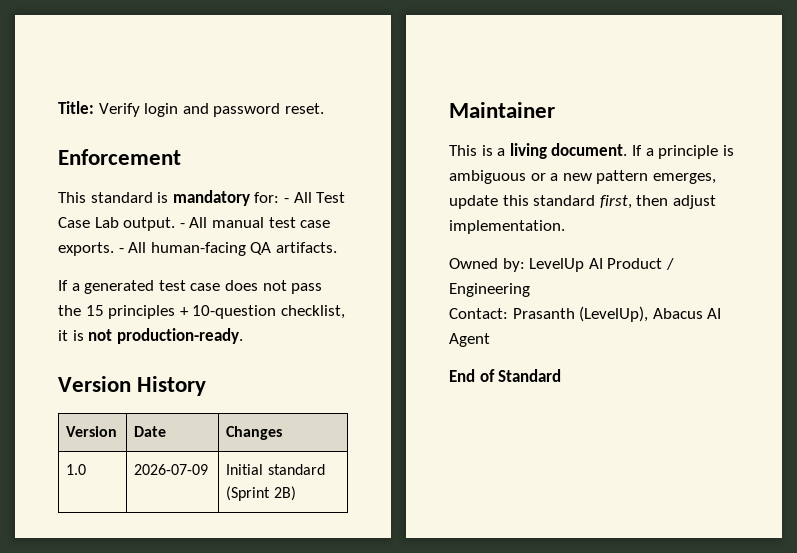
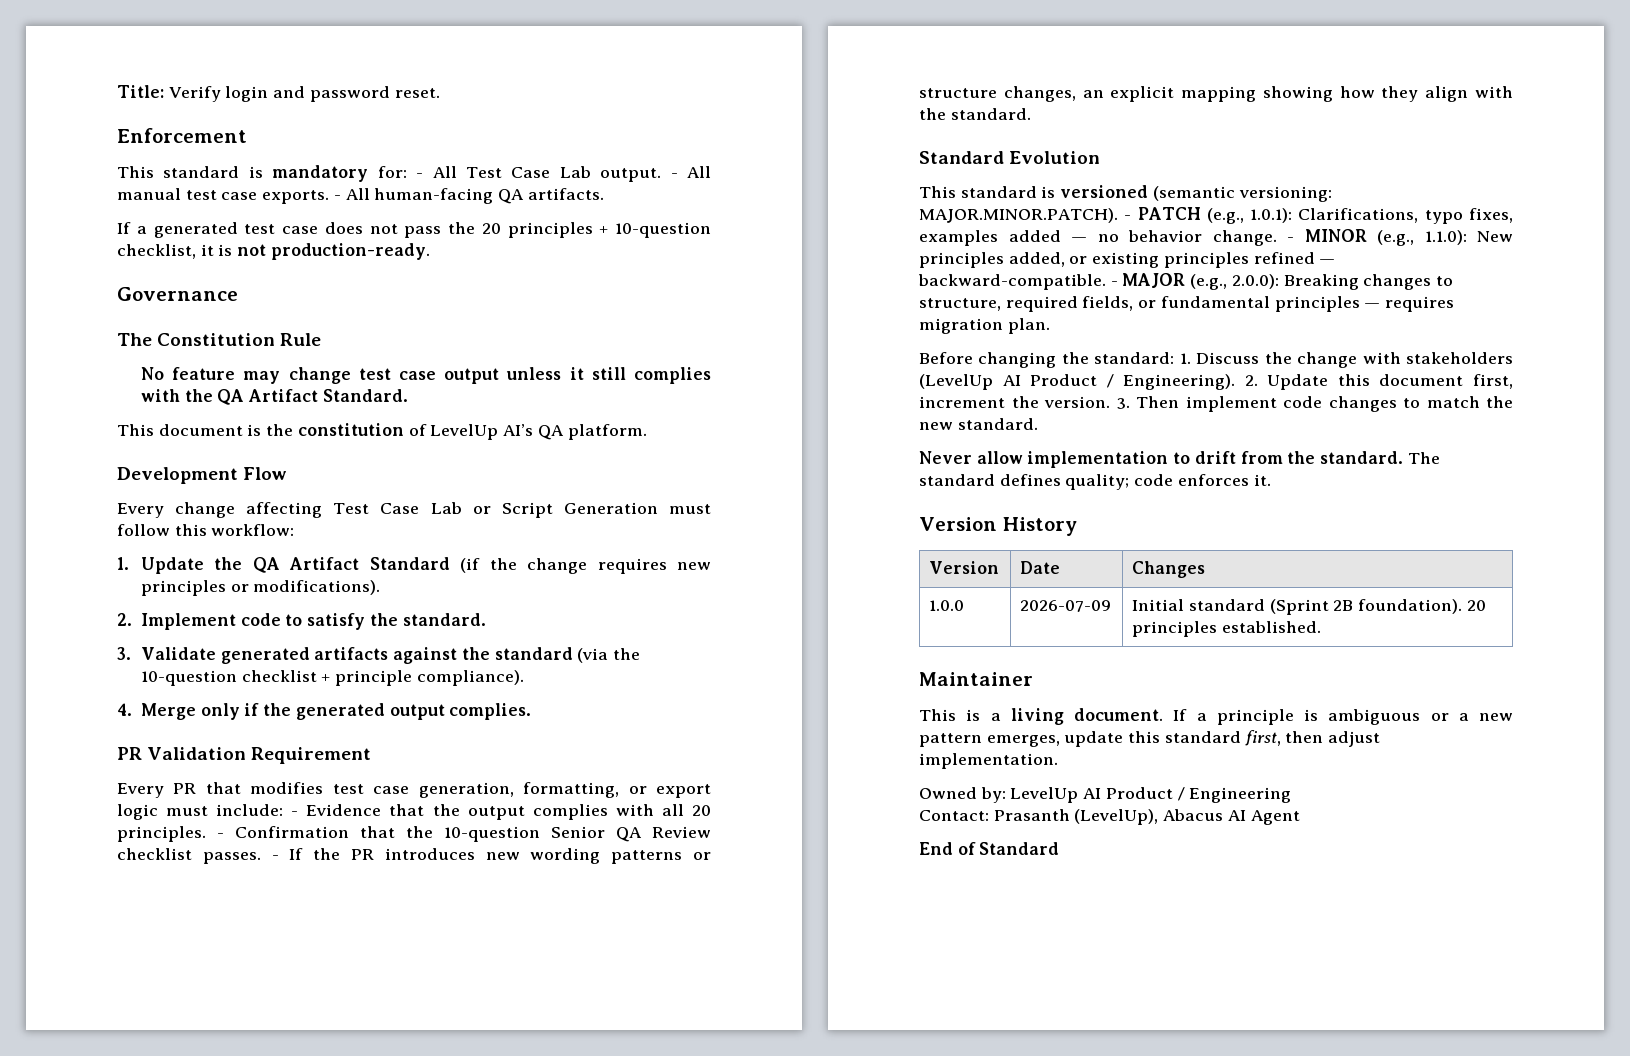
- If a generated test case does not pass the 15 principles + 10-question checklist, it is not production-ready.
+ If a generated test case does not pass the 20 principles + 10-question checklist, it is not production-ready.
+ Governance
+ The Constitution Rule
+ No feature may change test case output unless it still complies with the QA Artifact Standard.
+ This document is the constitution of LevelUp AI’s QA platform.
+ Development Flow
+ Every change affecting Test Case Lab or Script Generation must follow this workflow:
+ 1. Update the QA Artifact Standard (if the change requires new principles or modifications).
+ 2. Implement code to satisfy the standard.
+ 3. Validate generated artifacts against the standard (via the 10-question checklist + principle compliance).
+ 4. Merge only if the generated output complies.
+ PR Validation Requirement
+ Every PR that modifies test case generation, formatting, or export logic must include: - Evidence that the output complies with all 20 principles. - Confirmation that the 10-question Senior QA Review checklist passes. - If the PR introduces new wording patterns or structure changes, an explicit mapping showing how they align with the standard.
+ Standard Evolution
+ This standard is versioned (semantic versioning: MAJOR.MINOR.PATCH). - PATCH (e.g., 1.0.1): Clarifications, typo fixes, examples added — no behavior change. - MINOR (e.g., 1.1.0): New principles added, or existing principles refined — backward-compatible. - MAJOR (e.g., 2.0.0): Breaking changes to structure, required fields, or fundamental principles — requires migration plan.
+ Before changing the standard: 1. Discuss the change with stakeholders (LevelUp AI Product / Engineering). 2. Update this document first, increment the version. 3. Then implement code changes to match the new standard.
+ Never allow implementation to drift from the standard. The standard defines quality; code enforces it.
- 1.0 | 2026-07-09 | Initial standard (Sprint 2B)
+ 1.0.0 | 2026-07-09 | Initial standard (Sprint 2B foundation). 20 principles established.

